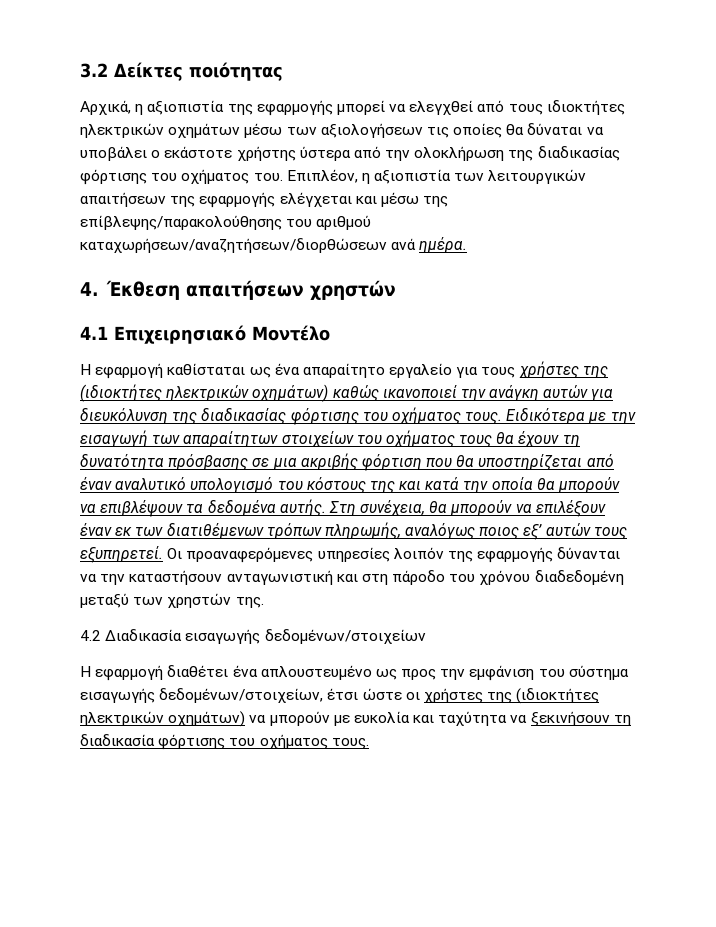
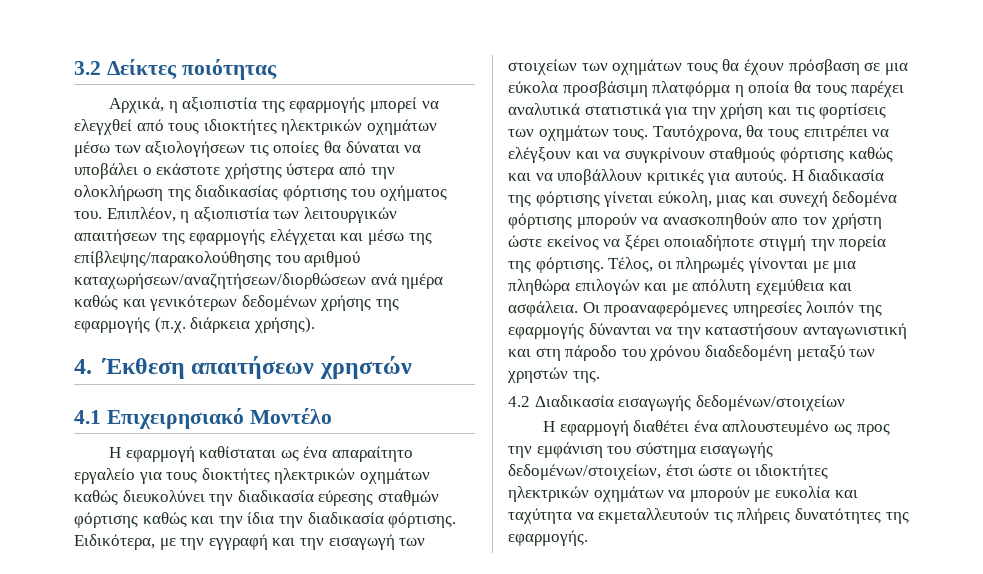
- Επιπλέον, η αξιοπιστία των λειτουργικών απαιτήσεων της εφαρμογής ελέγχεται και μέσω της επίβλεψης/παρακολούθησης του αριθμού καταχωρήσεων/αναζητήσεων/διορθώσεων ανά ημέρα.
+ Επιπλέον, η αξιοπιστία των λειτουργικών απαιτήσεων της εφαρμογής ελέγχεται και μέσω της επίβλεψης/παρακολούθησης του αριθμού καταχωρήσεων/αναζητήσεων/διορθώσεων ανά ημέρα καθώς και γενικότερων δεδομένων χρήσης της εφαρμογής (π.χ. διάρκεια χρήσης).
- Η εφαρμογή καθίσταται ως ένα απαραίτητο εργαλείο για τους χρήστες της (ιδιοκτήτες ηλεκτρικών οχημάτων) καθώς ικανοποιεί την ανάγκη αυτών για διευκόλυνση της διαδικασίας φόρτισης του οχήματος τους. Ειδικότερα με την εισαγωγή των απαραίτητων στοιχείων του οχήματος τους θα έχουν τη δυνατότητα πρόσβασης σε μια ακριβής φόρτιση που θα υποστηρίζεται από έναν αναλυτικό υπολογισμό του κόστους της και κατά την οποία θα μπορούν να επιβλέψουν τα δεδομένα αυτής. Στη συνέχεια, θα μπορούν να επιλέξουν έναν εκ των διατιθέμενων τρόπων πληρωμής, αναλόγως ποιος εξ’ αυτών τους εξυπηρετεί.
+ Η εφαρμογή καθίσταται ως ένα απαραίτητο εργαλείο για τους διοκτήτες ηλεκτρικών οχημάτων καθώς διευκολύνει την διαδικασία εύρεσης σταθμών φόρτισης καθώς και την ίδια την διαδικασία φόρτισης. Ειδικότερα, με την εγγραφή και την εισαγωγή των στοιχείων των οχημάτων τους θα έχουν πρόσβαση σε μια εύκολα προσβάσιμη πλατφόρμα η οποία θα τους παρέχει αναλυτικά στατιστικά για την χρήση και τις φορτίσεις των οχημάτων τους. Ταυτόχρονα, θα τους επιτρέπει να ελέγξουν και να συγκρίνουν σταθμούς φόρτισης καθώς και να υποβάλλουν κριτικές για αυτούς. Η διαδικασία της φόρτισης γίνεται εύκολη, μιας και συνεχή δεδομένα φόρτισης μπορούν να ανασκοπηθούν απο τον χρήστη ώστε εκείνος να ξέρει οποιαδήποτε στιγμή την πορεία της φόρτισης. Τέλος, οι πληρωμές γίνονται με μια πληθώρα επιλογών και με απόλυτη εχεμύθεια και ασφάλεια.
- Η εφαρμογή διαθέτει ένα απλουστευμένο ως προς την εμφάνιση του σύστημα εισαγωγής δεδομένων/στοιχείων, έτσι ώστε οι χρήστες της (ιδιοκτήτες ηλεκτρικών οχημάτων) να μπορούν με ευκολία και ταχύτητα να ξεκινήσουν τη διαδικασία φόρτισης του οχήματος τους.
+ Η εφαρμογή διαθέτει ένα απλουστευμένο ως προς την εμφάνιση του σύστημα εισαγωγής δεδομένων/στοιχείων, έτσι ώστε οι ιδιοκτήτες ηλεκτρικών οχημάτων να μπορούν με ευκολία και ταχύτητα να εκμεταλλευτούν τις πλήρεις δυνατότητες της εφαρμογής.

